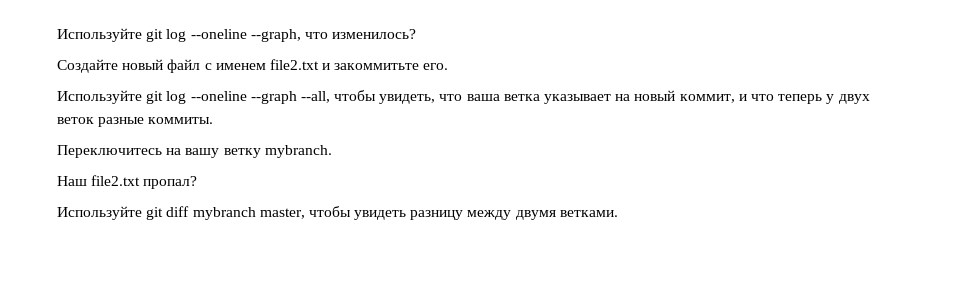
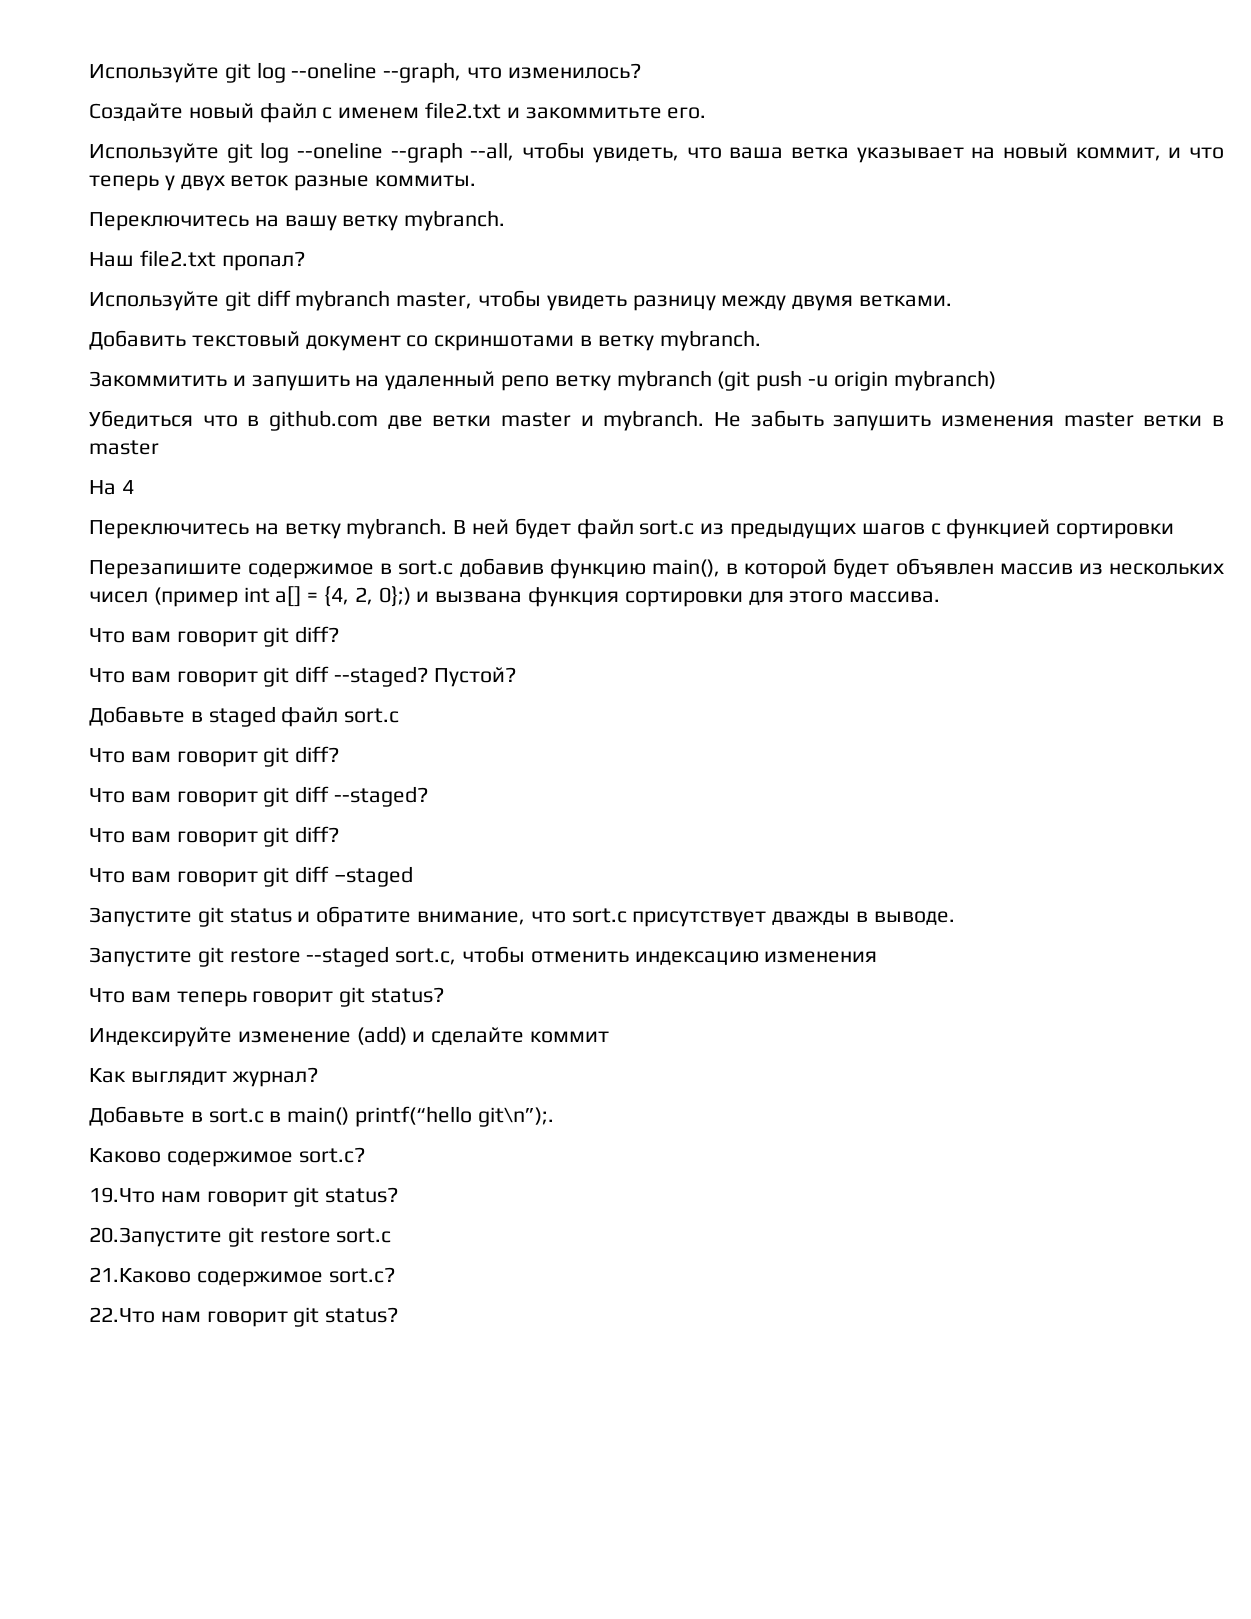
+ Добавить текстовый документ со скриншотами в ветку mybranch.
+ Закоммитить и запушить на удаленный репо ветку mybranch (git push -u origin mybranch)
+ Убедиться что в github.com две ветки master и mybranch. Не забыть запушить изменения master ветки в master
+ На 4
+ Переключитесь на ветку mybranch. В ней будет файл sort.c из предыдущих шагов с функцией сортировки
+ Перезапишите содержимое в sort.c добавив функцию main(), в которой будет объявлен массив из нескольких чисел (пример int a[] = {4, 2, 0};) и вызвана функция сортировки для этого массива.
+ Что вам говорит git diff?
+ Что вам говорит git diff --staged? Пустой?
+ Добавьте в staged файл sort.c
+ Что вам говорит git diff?
+ Что вам говорит git diff --staged?
+ Что вам говорит git diff?
+ Что вам говорит git diff –staged
+ Запустите git status и обратите внимание, что sort.c присутствует дважды в выводе.
+ Запустите git restore --staged sort.c, чтобы отменить индексацию изменения
+ Что вам теперь говорит git status?
+ Индексируйте изменение (add) и сделайте коммит
+ Как выглядит журнал?
+ Добавьте в sort.c в main() printf(“hello git\n”);.
+ Каково содержимое sort.c?
+ 19.Что нам говорит git status?
+ 20.Запустите git restore sort.c
+ 21.Каково содержимое sort.c?
+ 22.Что нам говорит git status?

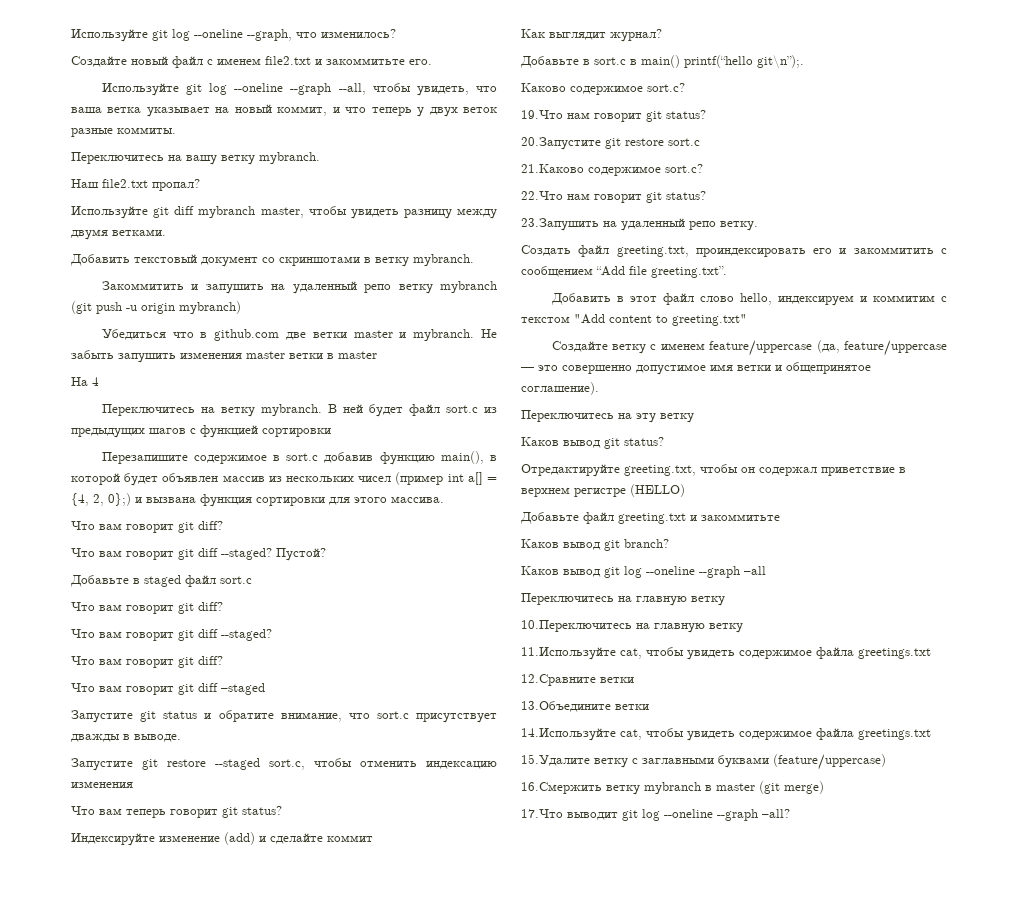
+ 23.Запушить на удаленный репо ветку.
+ Создать файл greeting.txt, проиндексировать его и закоммитить с сообщением “Add file greeting.txt”.
+ Добавить в этот файл слово hello, индексируем и коммитим с текстом "Add content to greeting.txt"
+ Создайте ветку с именем feature/uppercase (да, feature/uppercase — это совершенно допустимое имя ветки и общепринятое соглашение).
+ Переключитесь на эту ветку
+ Каков вывод git status?
+ Отредактируйте greeting.txt, чтобы он содержал приветствие в верхнем регистре (HELLO)
+ Добавьте файл greeting.txt и закоммитьте
+ Каков вывод git branch?
+ Каков вывод git log --oneline --graph –all
+ Переключитесь на главную ветку
+ 10.Переключитесь на главную ветку
+ 11.Используйте cat, чтобы увидеть содержимое файла greetings.txt
+ 12.Сравните ветки
+ 13.Объедините ветки
+ 14.Используйте cat, чтобы увидеть содержимое файла greetings.txt
+ 15.Удалите ветку с заглавными буквами (feature/uppercase)
+ 16.Смержить ветку mybranch в master (git merge)
+ 17.Что выводит git log --oneline --graph –all?

